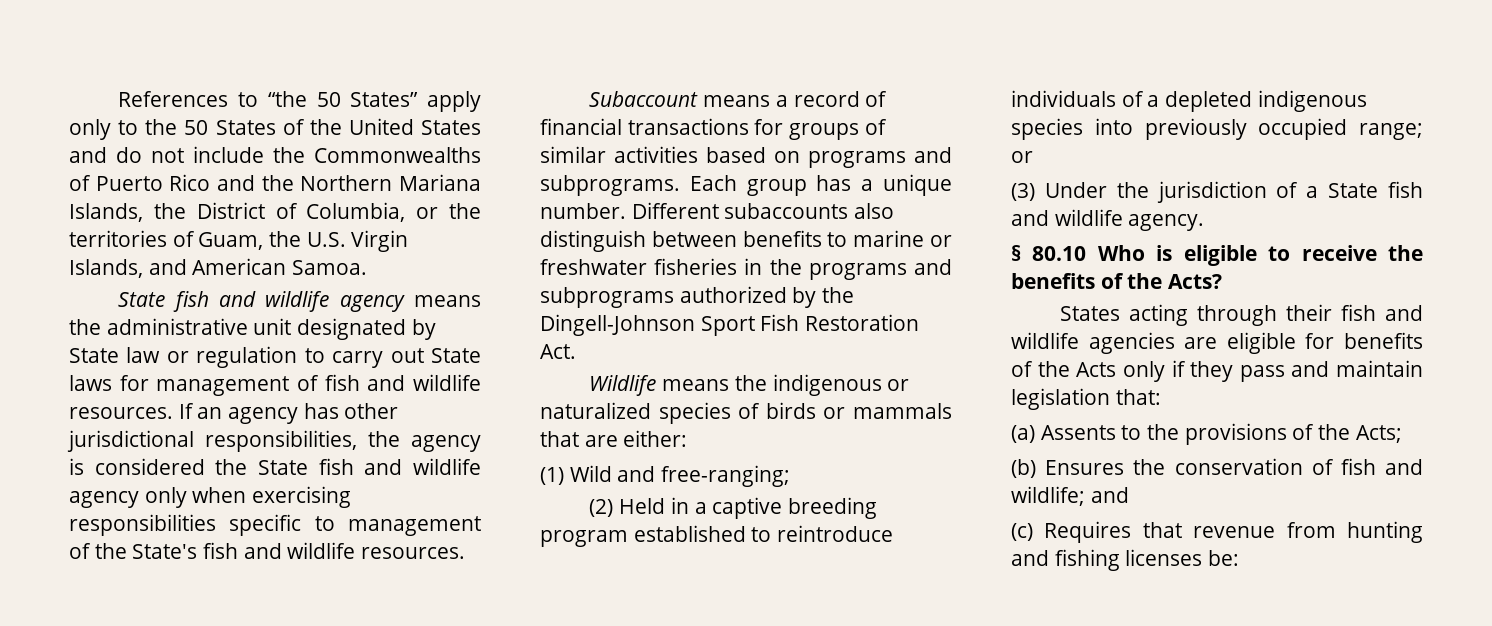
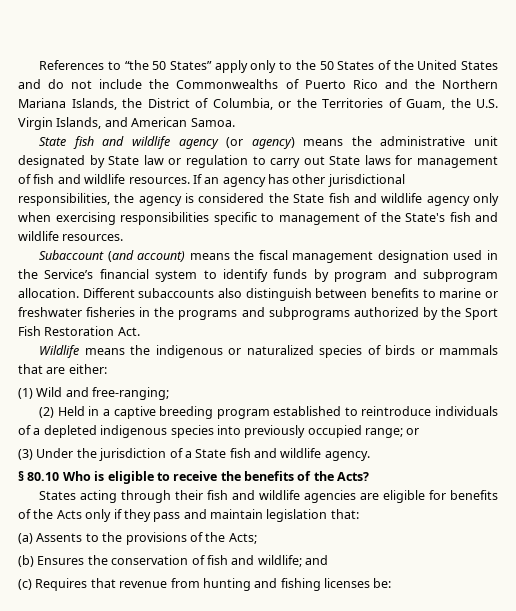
- References to “the 50 States” apply only to the 50 States of the United States and do not include the Commonwealths of Puerto Rico and the Northern Mariana Islands, the District of Columbia, or the territories of Guam, the U.S. Virgin Islands, and American Samoa.
+ References to “the 50 States” apply only to the 50 States of the United States and do not include the Commonwealths of Puerto Rico and the Northern Mariana Islands, the District of Columbia, or the Territories of Guam, the U.S. Virgin Islands, and American Samoa.
- State fish and wildlife agency means the administrative unit designated by State law or regulation to carry out State laws for management of fish and wildlife resources.
+ State fish and wildlife agency (or agency) means the administrative unit designated by State law or regulation to carry out State laws for management of fish and wildlife resources.
- Subaccount means a record of financial transactions for groups of similar activities based on programs and subprograms. Each group has a unique number.
+ Subaccount (and account) means the fiscal management designation used in the Service’s financial system to identify funds by program and subprogram allocation.
- Different subaccounts also distinguish between benefits to marine or freshwater fisheries in the programs and subprograms authorized by the Dingell-Johnson Sport Fish Restoration Act.
+ Different subaccounts also distinguish between benefits to marine or freshwater fisheries in the programs and subprograms authorized by the Sport Fish Restoration Act.

